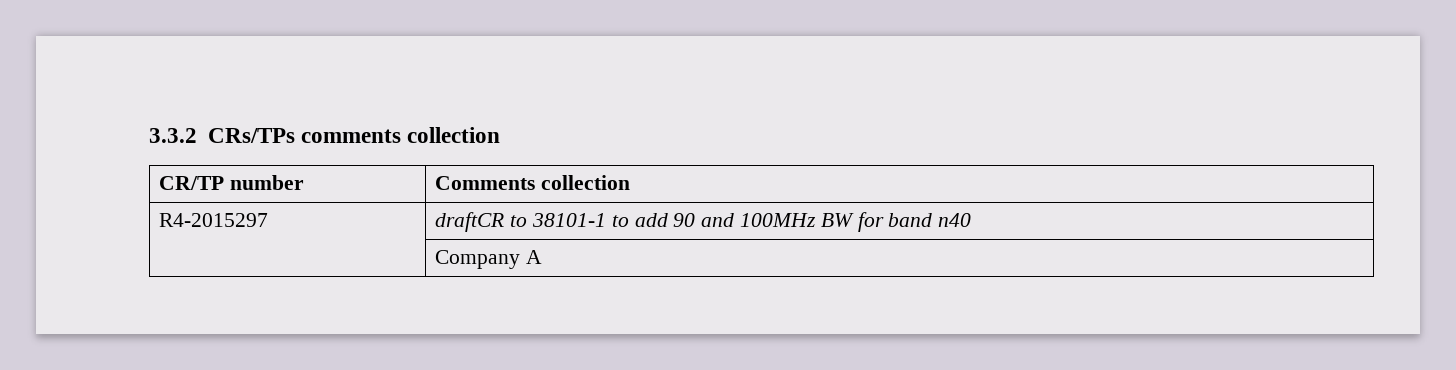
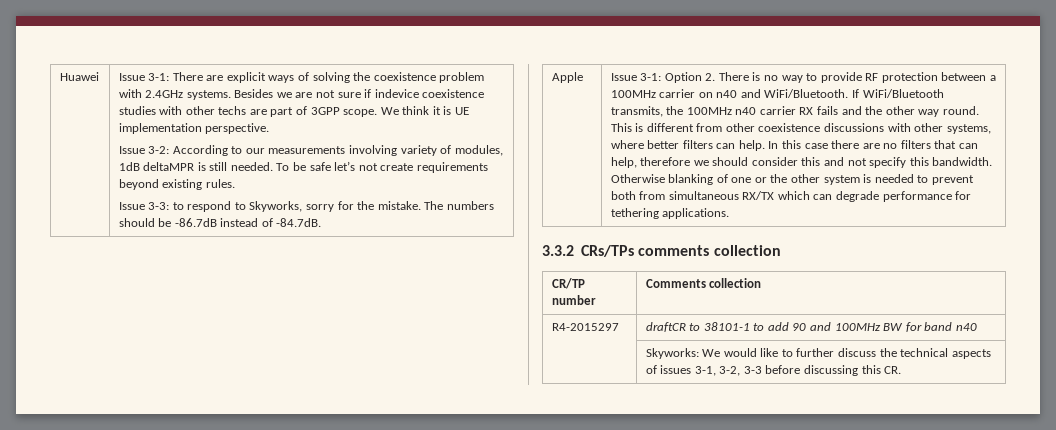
+ Huawei | Issue 3-1: There are explicit ways of solving the coexistence problem with 2.4GHz systems. Besides we are not sure if indevice coexistence studies with other techs are part of 3GPP scope. We think it is UE implementation perspective.
+ Issue 3-2: According to our measurements involving variety of modules, 1dB deltaMPR is still needed. To be safe let’s not create requirements beyond existing rules.
+ Issue 3-3: to respond to Skyworks, sorry for the mistake. The numbers should be -86.7dB instead of -84.7dB.
+ Apple | Issue 3-1: Option 2. There is no way to provide RF protection between a 100MHz carrier on n40 and WiFi/Bluetooth. If WiFi/Bluetooth transmits, the 100MHz n40 carrier RX fails and the other way round. This is different from other coexistence discussions with other systems, where better filters can help. In this case there are no filters that can help, therefore we should consider this and not specify this bandwidth. Otherwise blanking of one or the other system is needed to prevent both from simultaneous RX/TX which can degrade performance for tethering applications.
- | Company A
+ | Skyworks: We would like to further discuss the technical aspects of issues 3-1, 3-2, 3-3 before discussing this CR.

